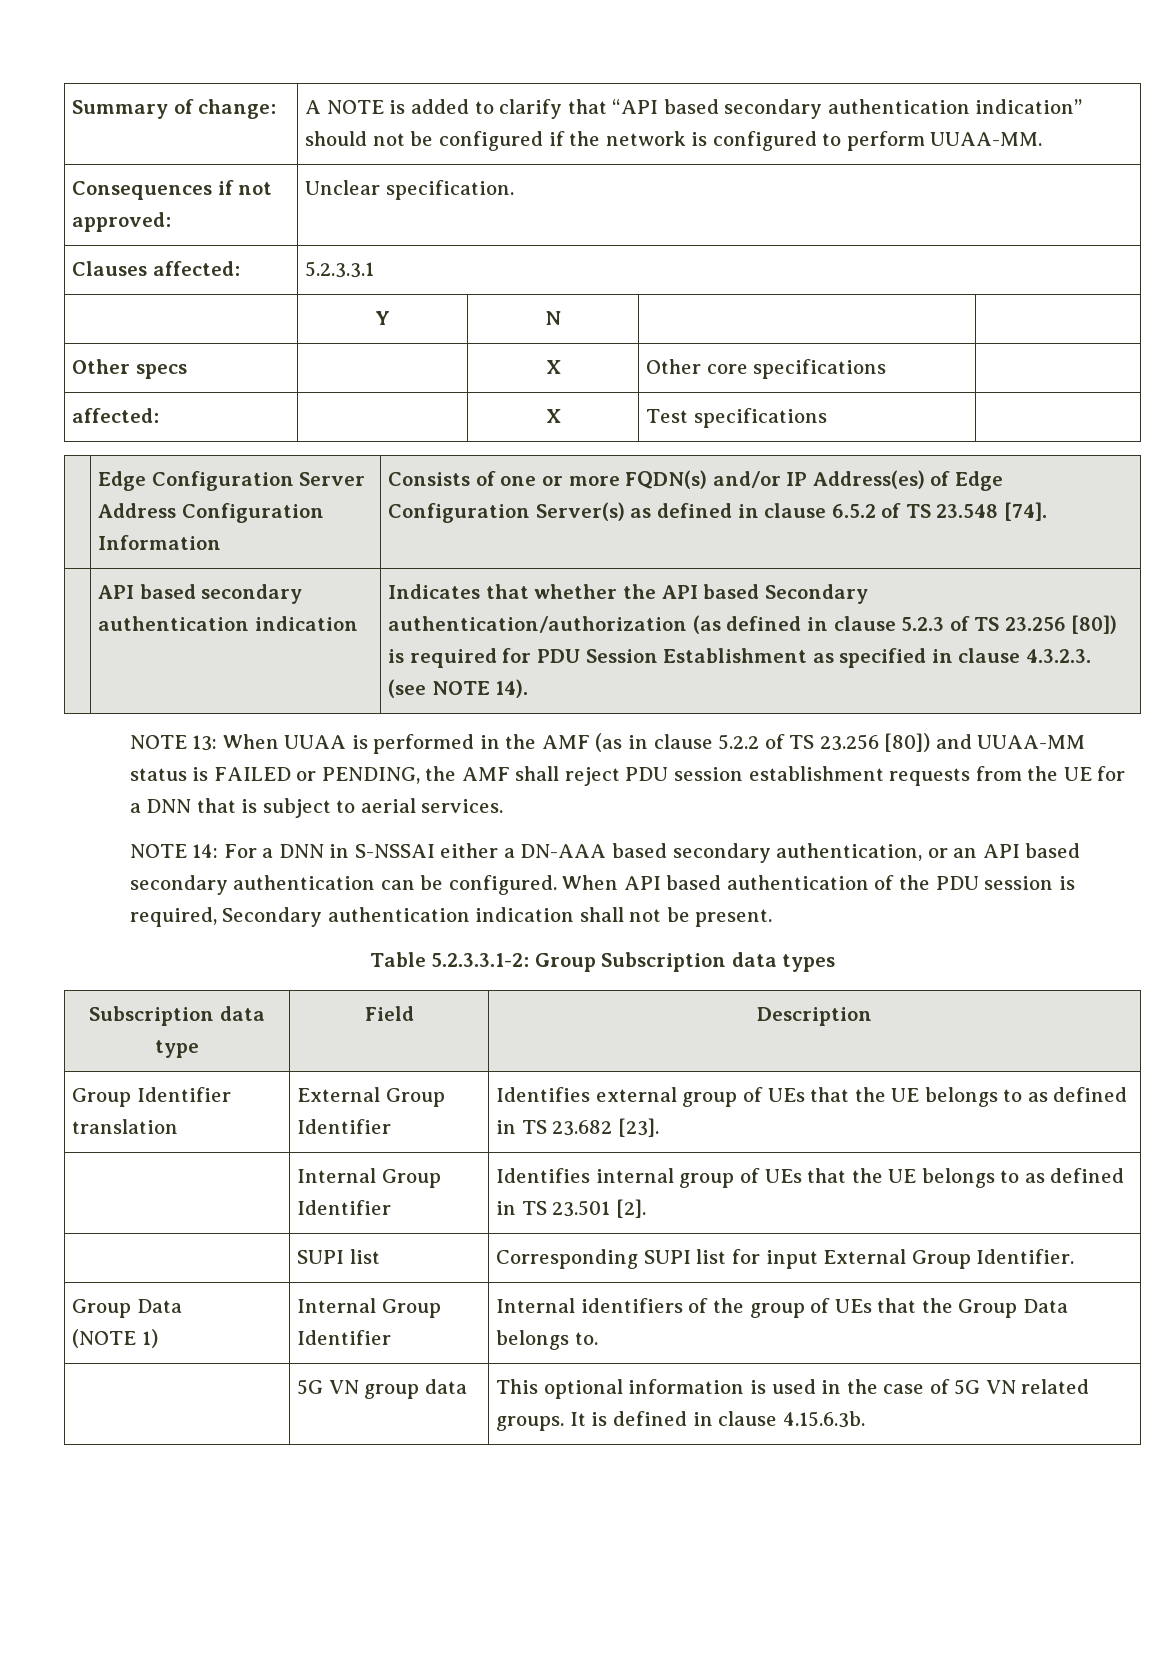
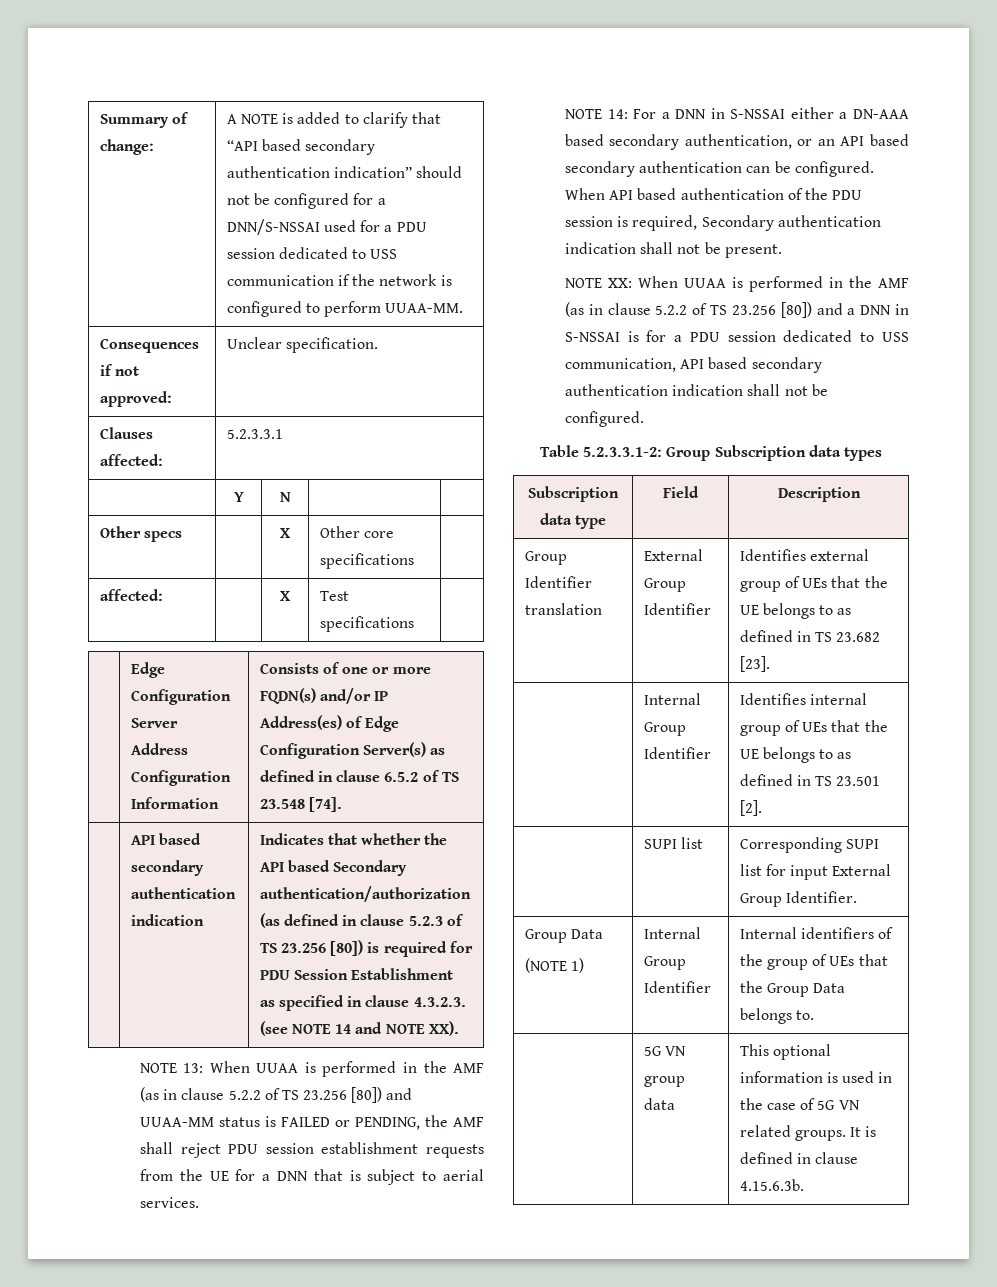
- Summary of change: | A NOTE is added to clarify that “API based secondary authentication indication” should not be configured if the network is configured to perform UUAA-MM.
+ Summary of change: | A NOTE is added to clarify that “API based secondary authentication indication” should not be configured for a DNN/S-NSSAI used for a PDU session dedicated to USS communication if the network is configured to perform UUAA-MM.
- | API based secondary authentication indication | Indicates that whether the API based Secondary authentication/authorization (as defined in clause 5.2.3 of TS 23.256 [80]) is required for PDU Session Establishment as specified in clause 4.3.2.3. (see NOTE 14).
+ | API based secondary authentication indication | Indicates that whether the API based Secondary authentication/authorization (as defined in clause 5.2.3 of TS 23.256 [80]) is required for PDU Session Establishment as specified in clause 4.3.2.3. (see NOTE 14 and NOTE XX).
+ NOTE XX: When UUAA is performed in the AMF (as in clause 5.2.2 of TS 23.256 [80]) and a DNN in S-NSSAI is for a PDU session dedicated to USS communication, API based secondary authentication indication shall not be configured.

